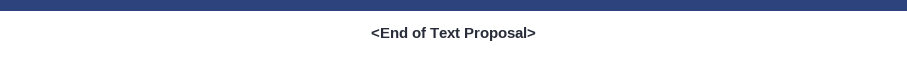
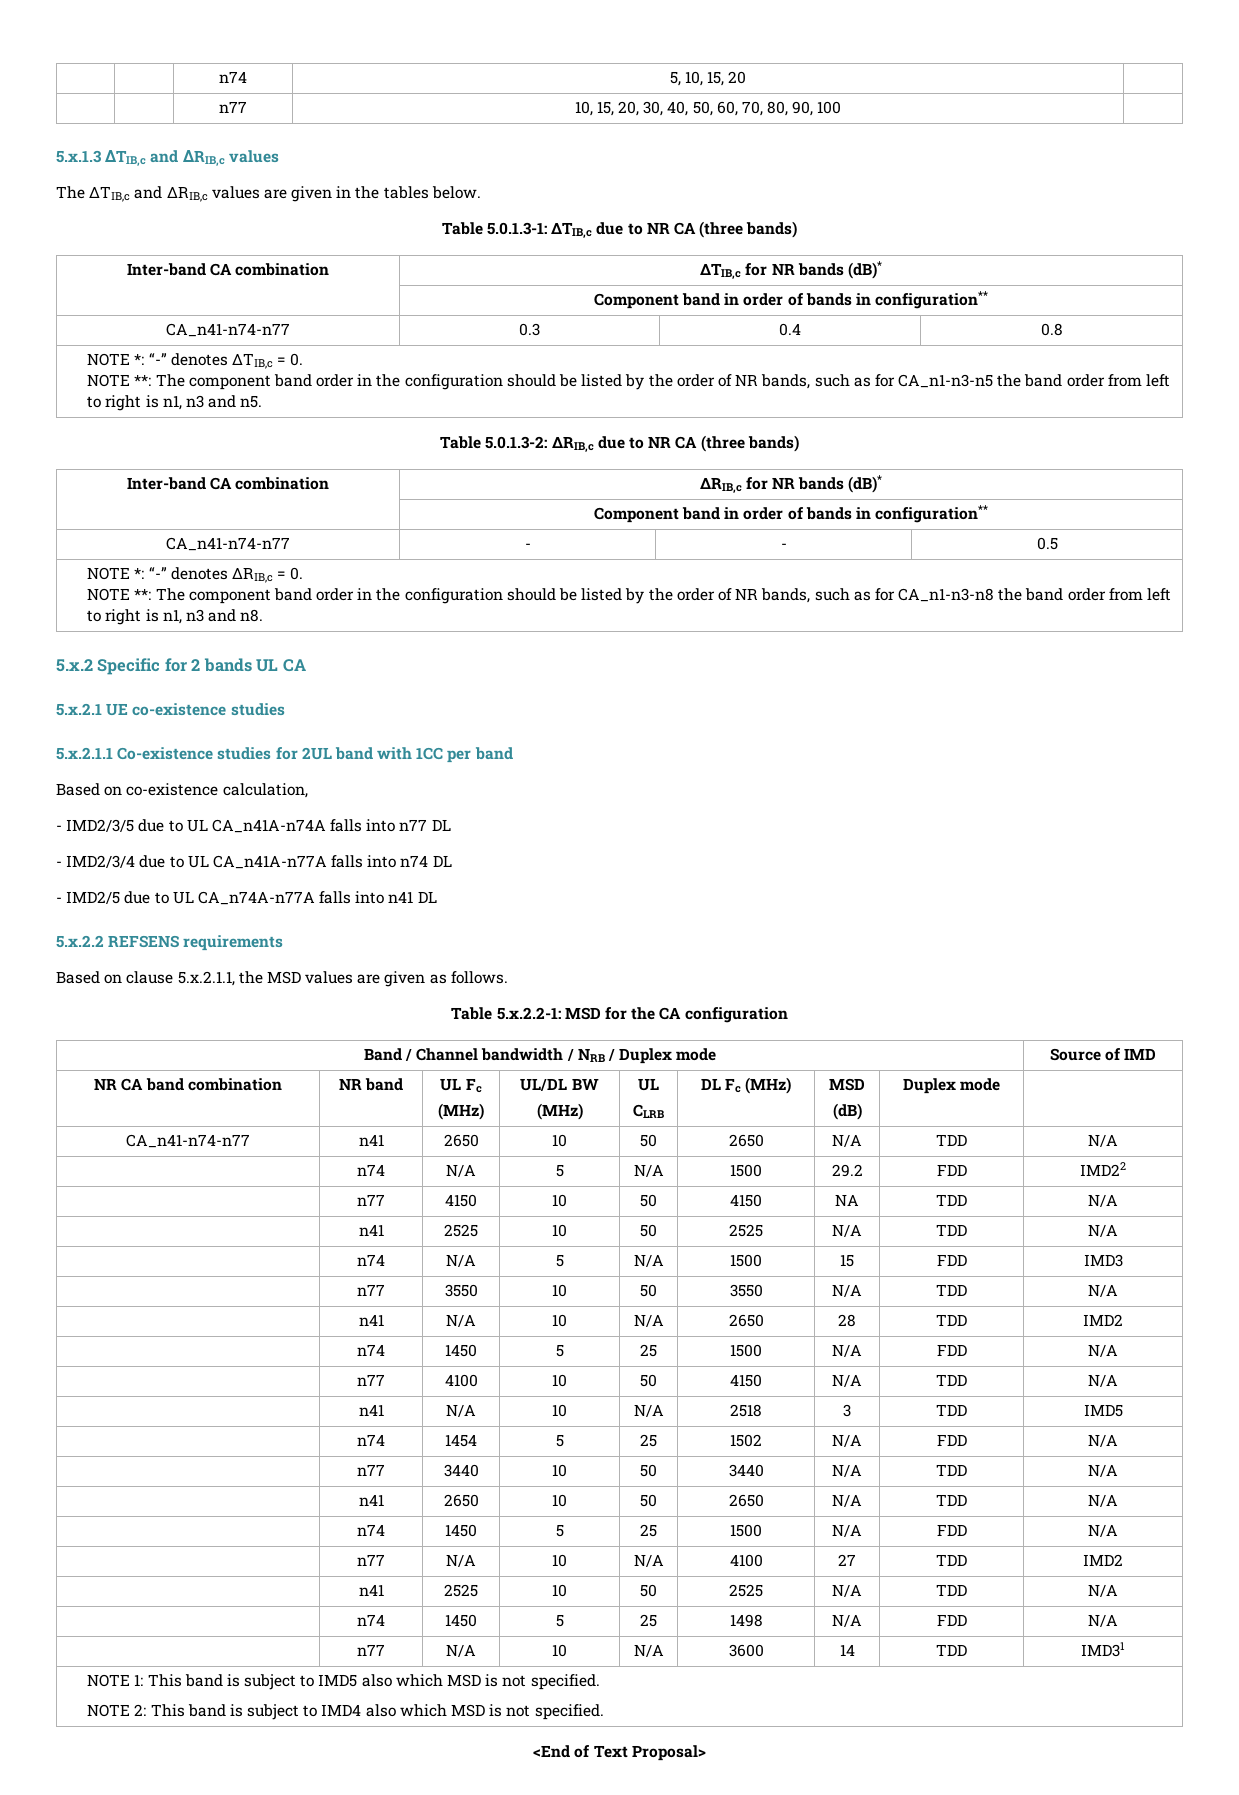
+ | | n74 | 5, 10, 15, 20 |
+ | | n77 | 10, 15, 20, 30, 40, 50, 60, 70, 80, 90, 100 |
+ 5.x.1.3 ∆TIB,c and ∆RIB,c values
+ The ΔTIB,c and ΔRIB,c values are given in the tables below.
+ Table 5.0.1.3-1: ΔTIB,c due to NR CA (three bands)
+ Inter-band CA combination | ΔTIB,c for NR bands (dB)*
+ | Component band in order of bands in configuration**
+ CA_n41-n74-n77 | 0.3 | 0.4 | 0.8
+ NOTE *: “-” denotes ΔTIB,c = 0.
+ NOTE **: The component band order in the configuration should be listed by the order of NR bands, such as for CA_n1-n3-n5 the band order from left to right is n1, n3 and n5.
+ Table 5.0.1.3-2: ΔRIB,c due to NR CA (three bands)
+ Inter-band CA combination | ΔRIB,c for NR bands (dB)*
+ | Component band in order of bands in configuration**
+ CA_n41-n74-n77 | - | - | 0.5
+ NOTE *: “-” denotes ΔRIB,c = 0.
+ NOTE **: The component band order in the configuration should be listed by the order of NR bands, such as for CA_n1-n3-n8 the band order from left to right is n1, n3 and n8.
+ 5.x.2 Specific for 2 bands UL CA
+ 5.x.2.1 UE co-existence studies
+ 5.x.2.1.1 Co-existence studies for 2UL band with 1CC per band
+ Based on co-existence calculation,
+ - IMD2/3/5 due to UL CA_n41A-n74A falls into n77 DL
+ - IMD2/3/4 due to UL CA_n41A-n77A falls into n74 DL
+ - IMD2/5 due to UL CA_n74A-n77A falls into n41 DL
+ 5.x.2.2 REFSENS requirements
+ Based on clause 5.x.2.1.1, the MSD values are given as follows.
+ Table 5.x.2.2-1: MSD for the CA configuration
+ Band / Channel bandwidth / NRB / Duplex mode | Source of IMD
+ NR CA band combination | NR band | UL Fc
+ (MHz) | UL/DL BW
+ (MHz) | UL
+ CLRB | DL Fc (MHz) | MSD
+ (dB) | Duplex mode |
+ CA_n41-n74-n77 | n41 | 2650 | 10 | 50 | 2650 | N/A | TDD | N/A
+ | n74 | N/A | 5 | N/A | 1500 | 29.2 | FDD | IMD22
+ | n77 | 4150 | 10 | 50 | 4150 | NA | TDD | N/A
+ | n41 | 2525 | 10 | 50 | 2525 | N/A | TDD | N/A
+ | n74 | N/A | 5 | N/A | 1500 | 15 | FDD | IMD3
+ | n77 | 3550 | 10 | 50 | 3550 | N/A | TDD | N/A
+ | n41 | N/A | 10 | N/A | 2650 | 28 | TDD | IMD2
+ | n74 | 1450 | 5 | 25 | 1500 | N/A | FDD | N/A
+ | n77 | 4100 | 10 | 50 | 4150 | N/A | TDD | N/A
+ | n41 | N/A | 10 | N/A | 2518 | 3 | TDD | IMD5
+ | n74 | 1454 | 5 | 25 | 1502 | N/A | FDD | N/A
+ | n77 | 3440 | 10 | 50 | 3440 | N/A | TDD | N/A
+ | n41 | 2650 | 10 | 50 | 2650 | N/A | TDD | N/A
+ | n74 | 1450 | 5 | 25 | 1500 | N/A | FDD | N/A
+ | n77 | N/A | 10 | N/A | 4100 | 27 | TDD | IMD2
+ | n41 | 2525 | 10 | 50 | 2525 | N/A | TDD | N/A
+ | n74 | 1450 | 5 | 25 | 1498 | N/A | FDD | N/A
+ | n77 | N/A | 10 | N/A | 3600 | 14 | TDD | IMD31
+ NOTE 1: This band is subject to IMD5 also which MSD is not specified.
+ NOTE 2: This band is subject to IMD4 also which MSD is not specified.

